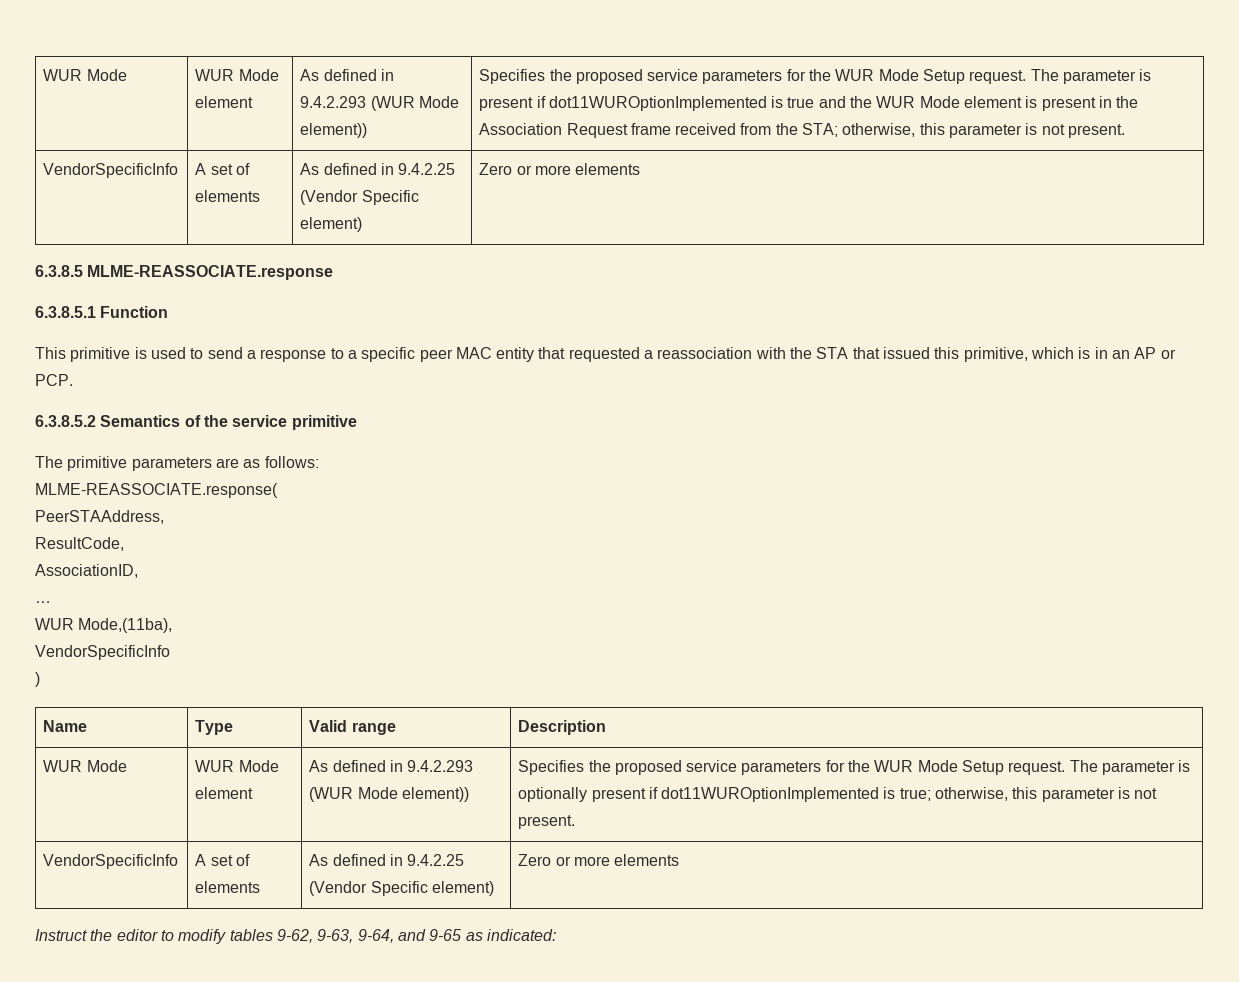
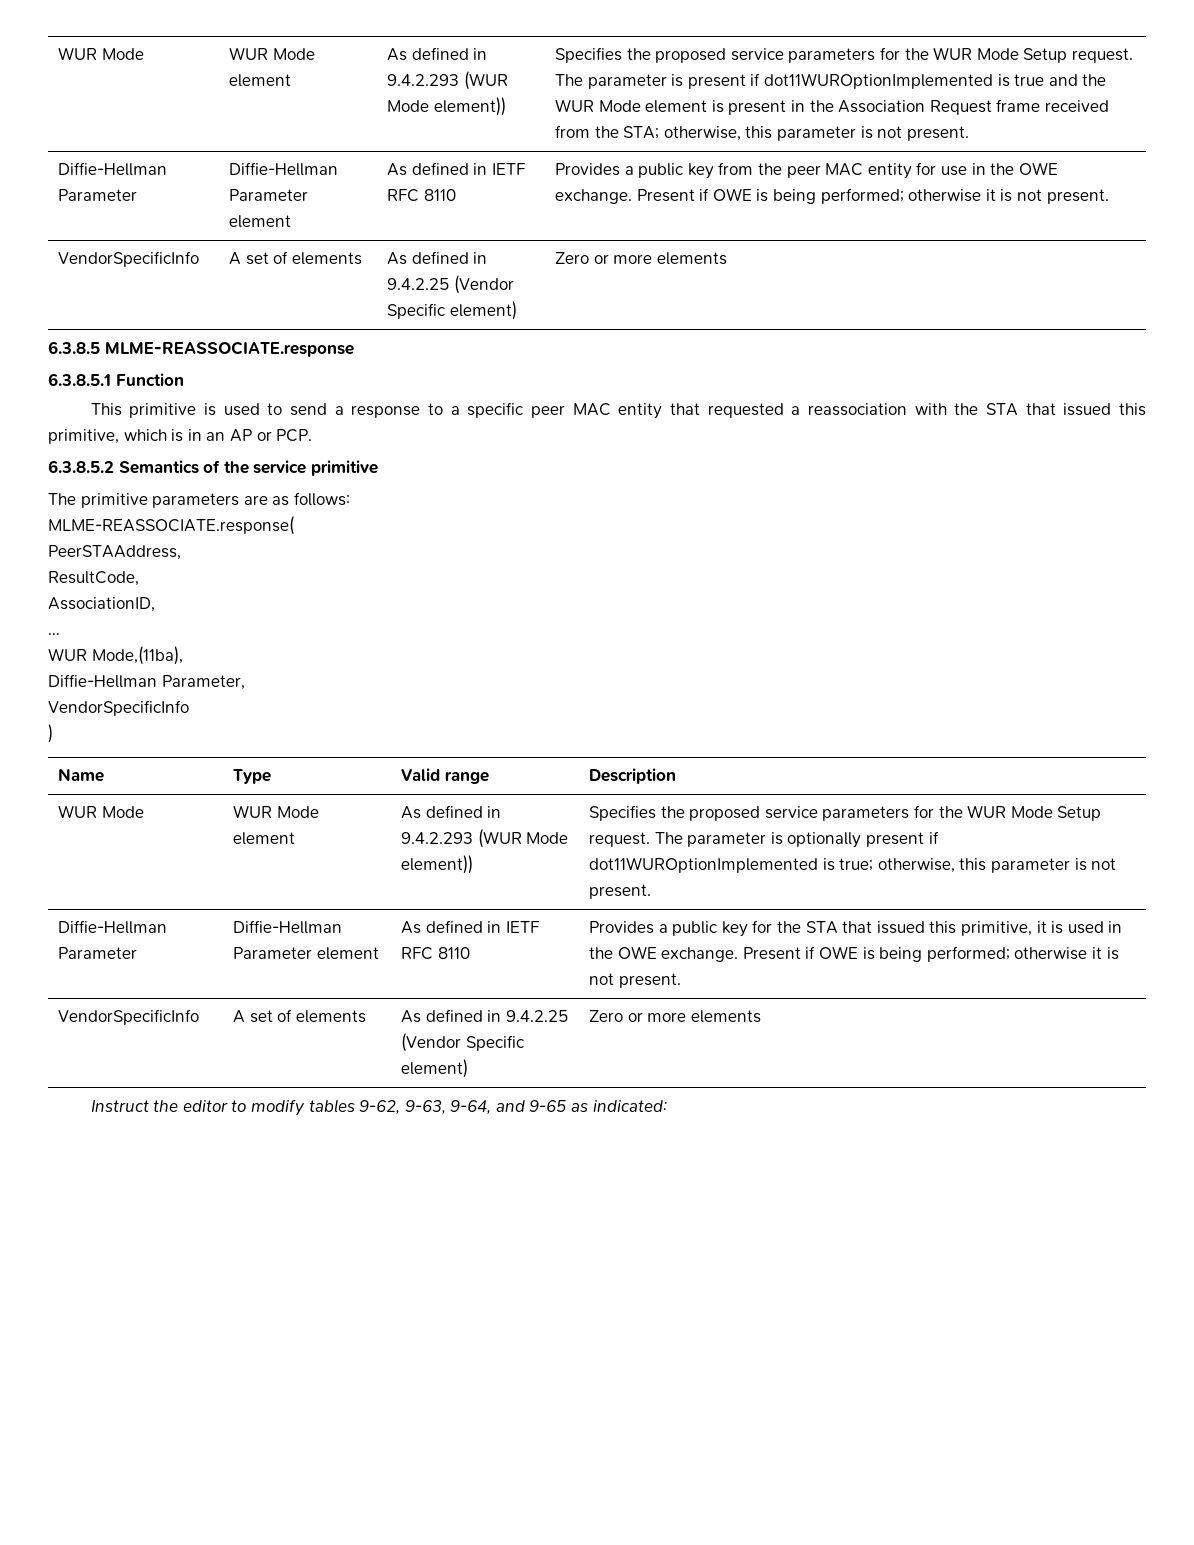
+ Diffie-Hellman Parameter | Diffie-Hellman Parameter element | As defined in IETF RFC 8110 | Provides a public key from the peer MAC entity for use in the OWE exchange. Present if OWE is being performed; otherwise it is not present.
+ Diffie-Hellman Parameter,
+ Diffie-Hellman Parameter | Diffie-Hellman Parameter element | As defined in IETF RFC 8110 | Provides a public key for the STA that issued this primitive, it is used in the OWE exchange. Present if OWE is being performed; otherwise it is not present.

